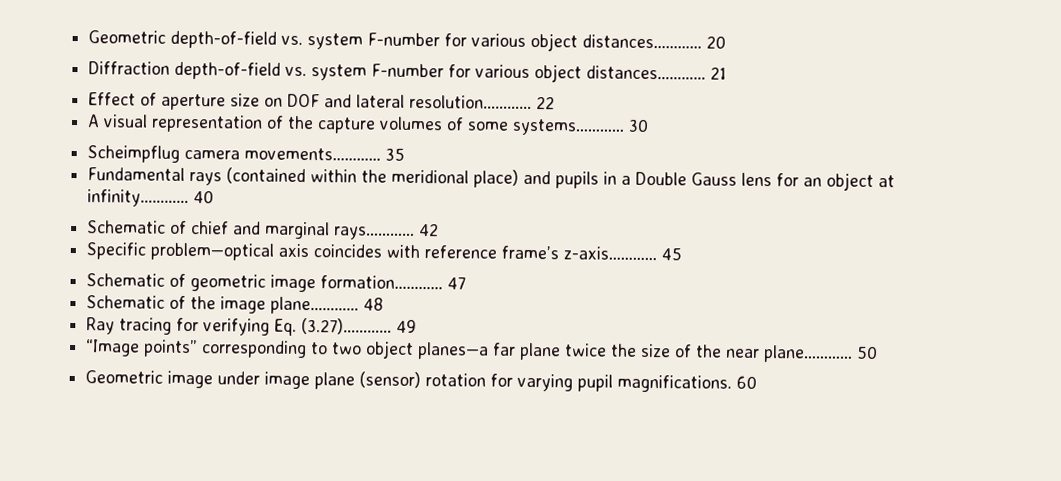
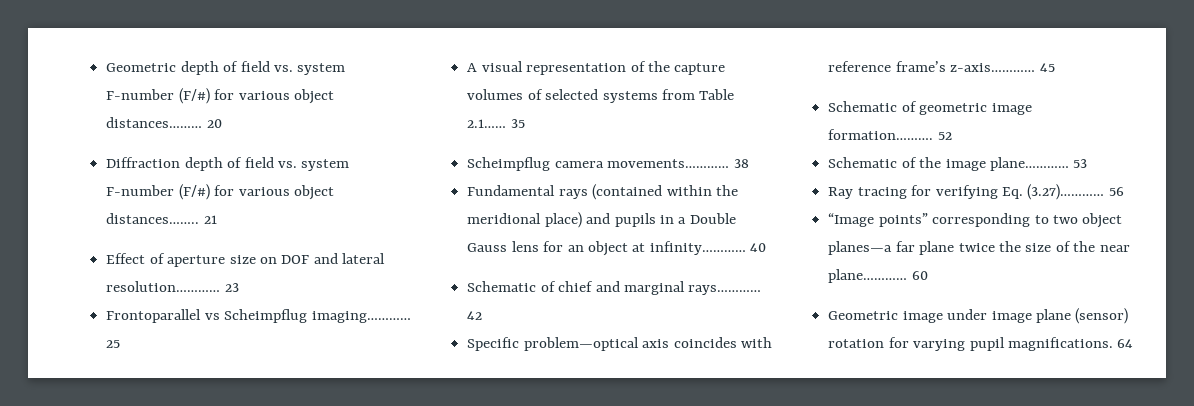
- Geometric depth-of-field vs. system F-number for various object distances…………
+ Geometric depth of field vs. system F-number (F/#) for various object distances………
- Diffraction depth-of-field vs. system F-number for various object distances…………
+ Diffraction depth of field vs. system F-number (F/#) for various object distances……..
- 22
+ 23
+ Frontoparallel vs Scheimpflug imaging………… 25
- A visual representation of the capture volumes of some systems………… 30
+ A visual representation of the capture volumes of selected systems from Table 2.1…… 35
- 35
+ 38
- Schematic of geometric image formation………… 47
+ Schematic of geometric image formation………. 52
- 48
+ 53
- 49
+ 56
- 50
+ 60
- 60
+ 64

